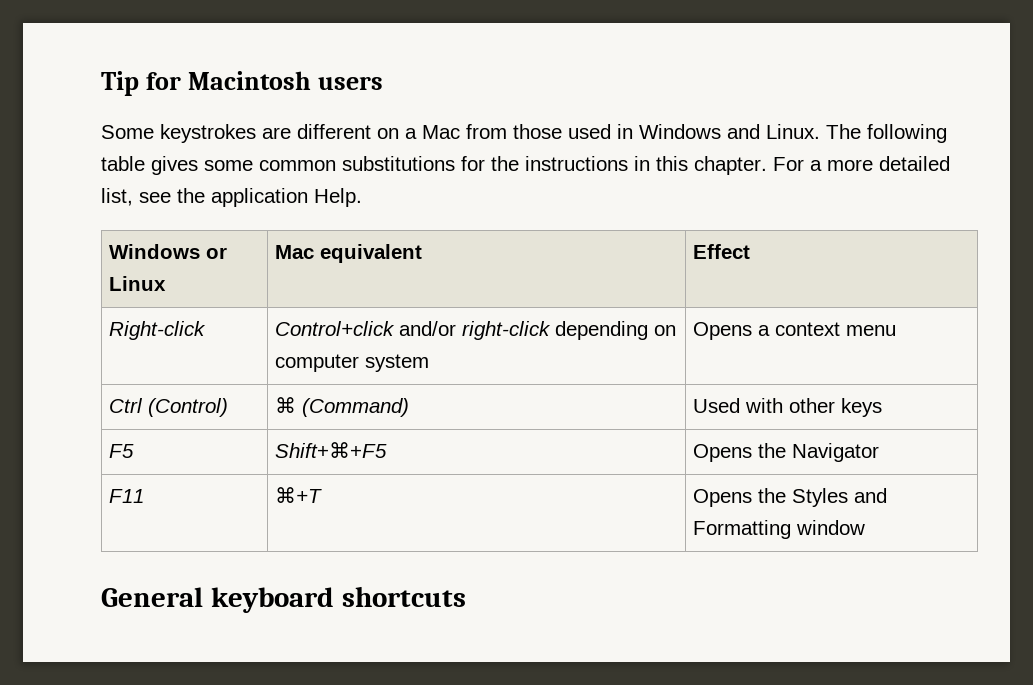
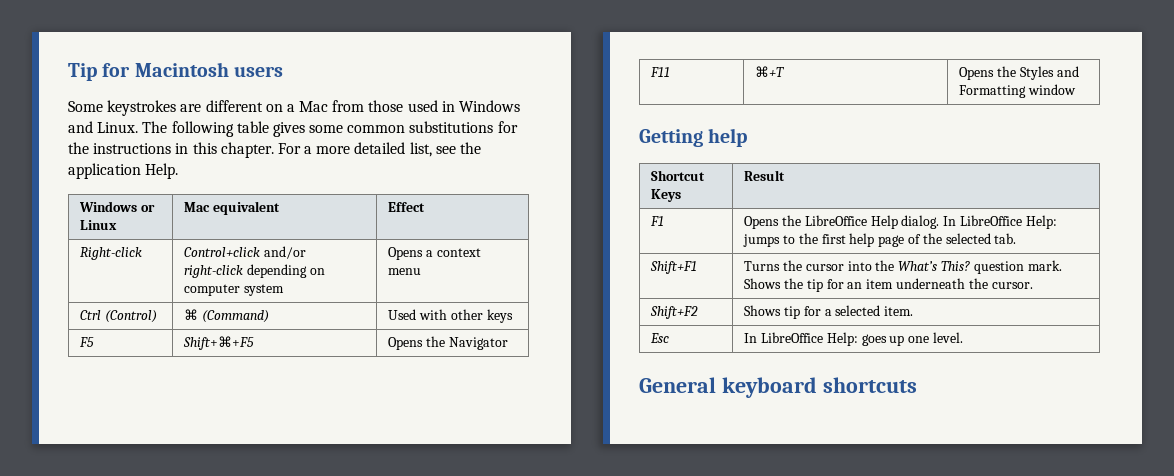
+ Getting help
+ Shortcut Keys | Result
+ F1 | Opens the LibreOffice Help dialog. In LibreOffice Help: jumps to the first help page of the selected tab.
+ Shift+F1 | Turns the cursor into the What’s This? question mark. Shows the tip for an item underneath the cursor.
+ Shift+F2 | Shows tip for a selected item.
+ Esc | In LibreOffice Help: goes up one level.

